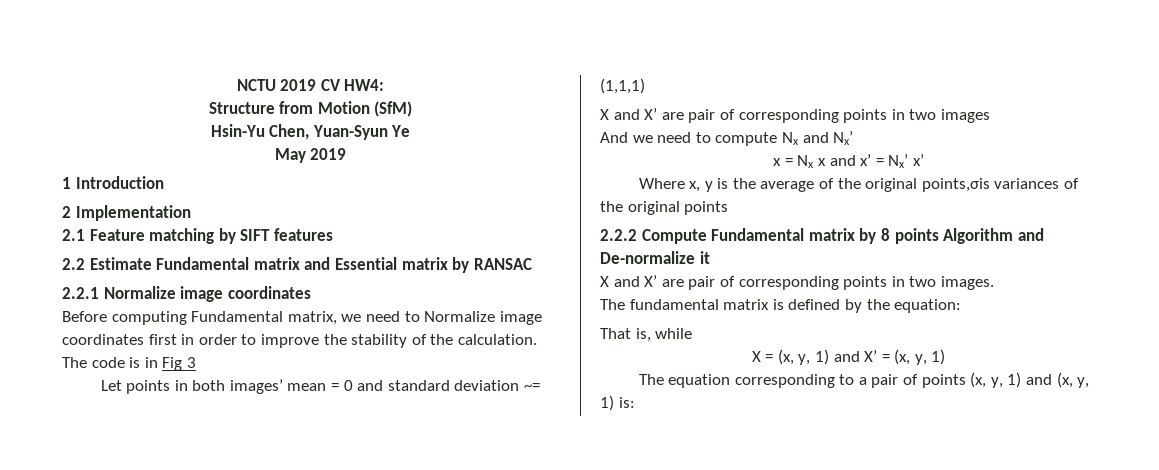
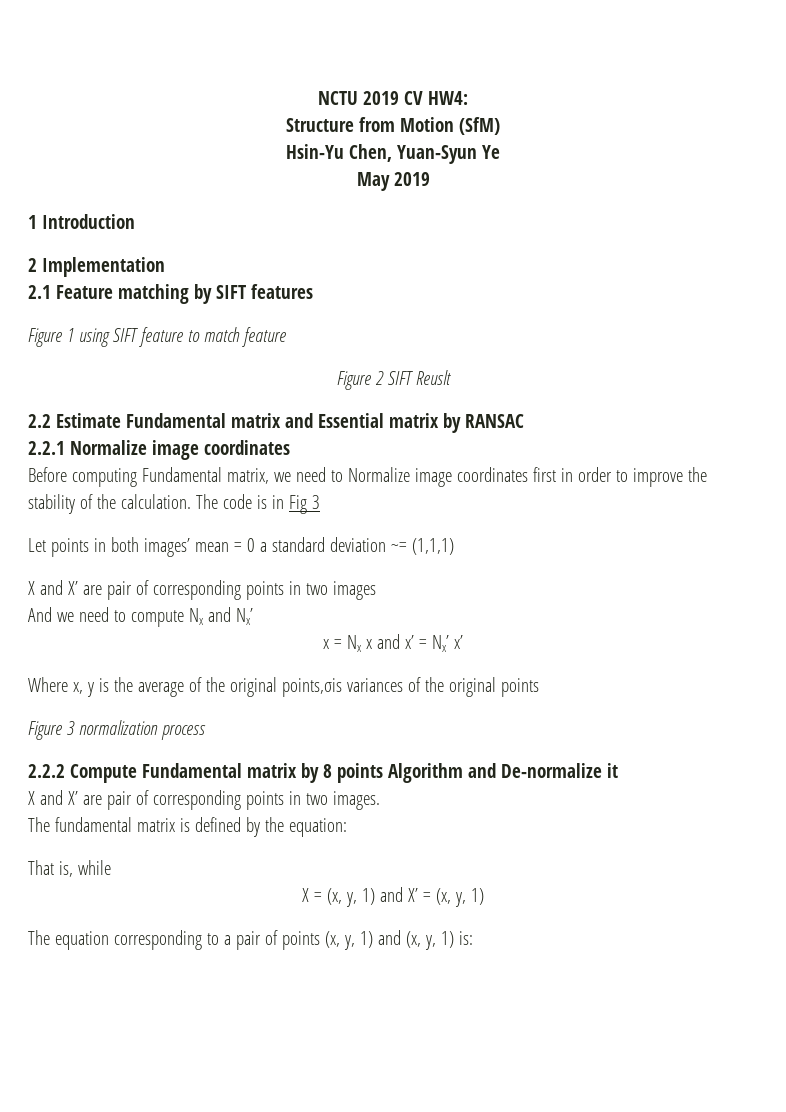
+ Figure 1 using SIFT feature to match feature
+ Figure 2 SIFT Reuslt
- Let points in both images’ mean = 0 and standard deviation ~= (1,1,1)
+ Let points in both images’ mean = 0 a standard deviation ~= (1,1,1)
+ Figure 3 normalization process

